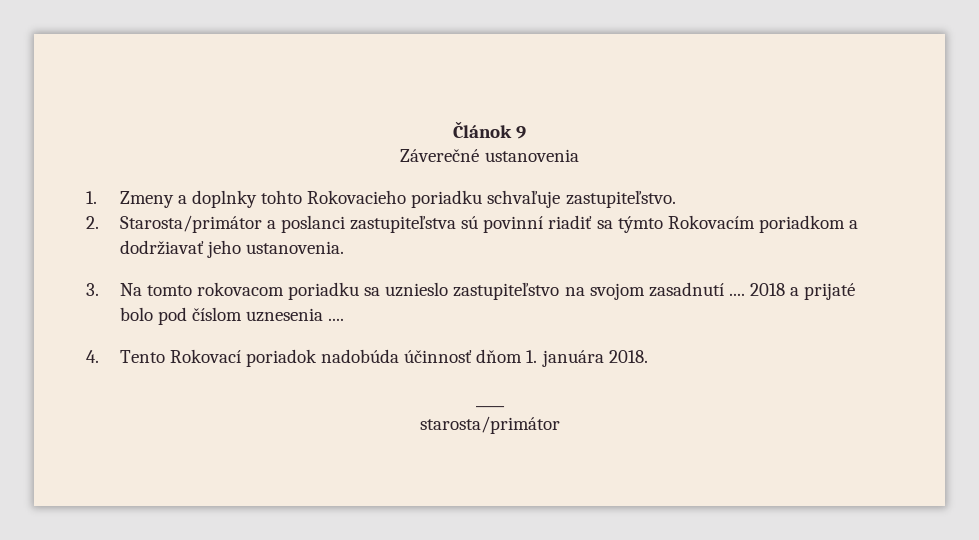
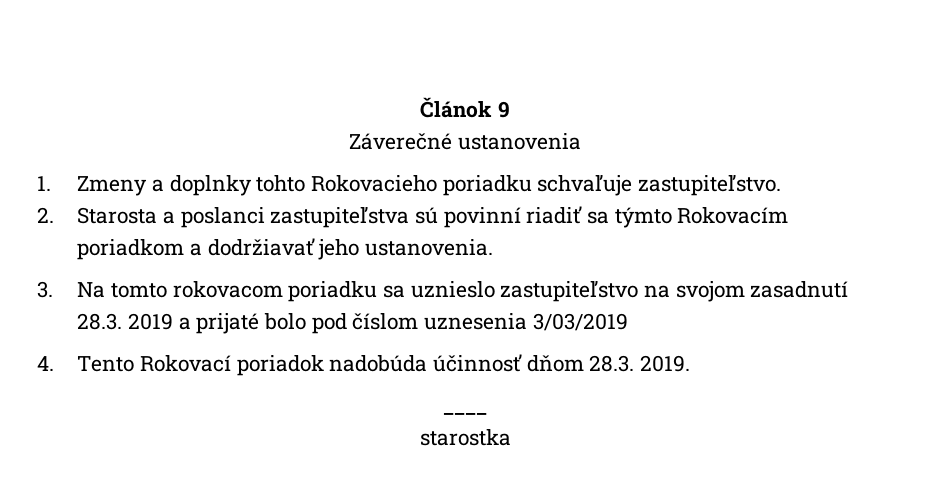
- 2. Starosta/primátor a poslanci zastupiteľstva sú povinní riadiť sa týmto Rokovacím poriadkom a dodržiavať jeho ustanovenia.
+ 2. Starosta a poslanci zastupiteľstva sú povinní riadiť sa týmto Rokovacím poriadkom a dodržiavať jeho ustanovenia.
- 3. Na tomto rokovacom poriadku sa uznieslo zastupiteľstvo na svojom zasadnutí .... 2018 a prijaté bolo pod číslom uznesenia ....
+ 3. Na tomto rokovacom poriadku sa uznieslo zastupiteľstvo na svojom zasadnutí 28.3. 2019 a prijaté bolo pod číslom uznesenia 3/03/2019
- 4. Tento Rokovací poriadok nadobúda účinnosť dňom 1. januára 2018.
+ 4. Tento Rokovací poriadok nadobúda účinnosť dňom 28.3. 2019.
- starosta/primátor
+ starostka

